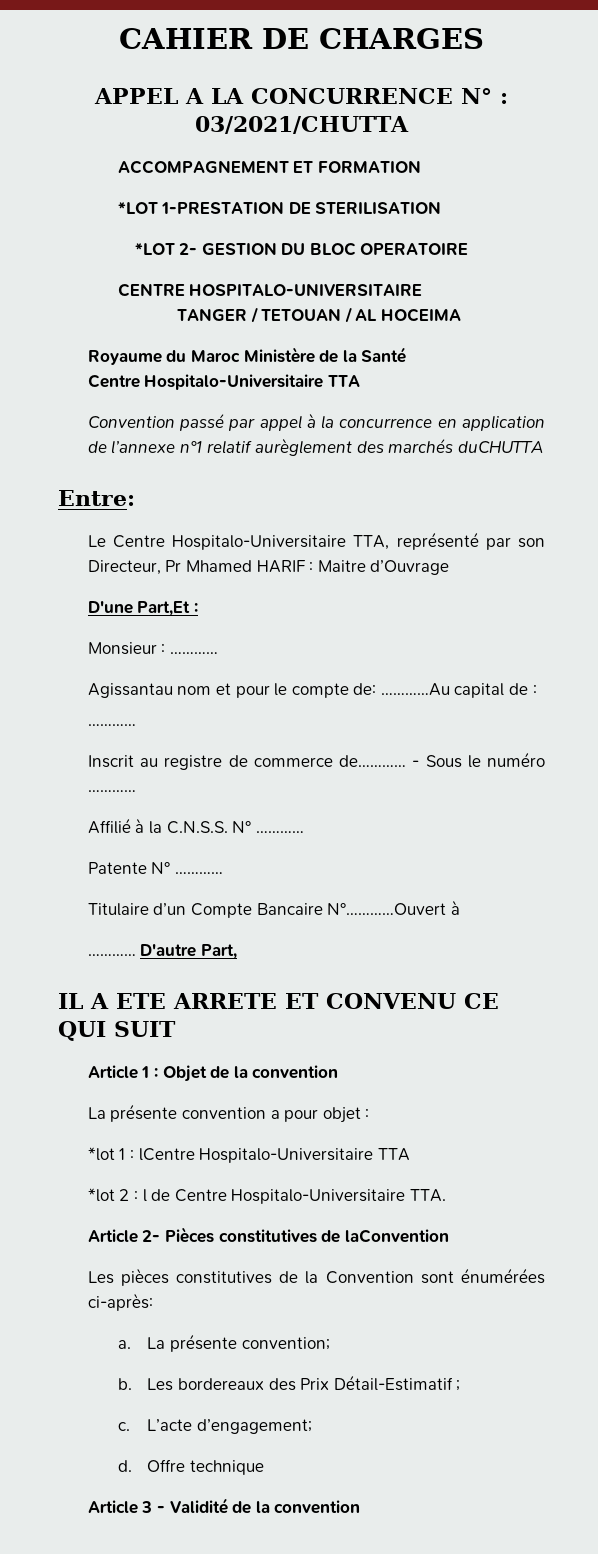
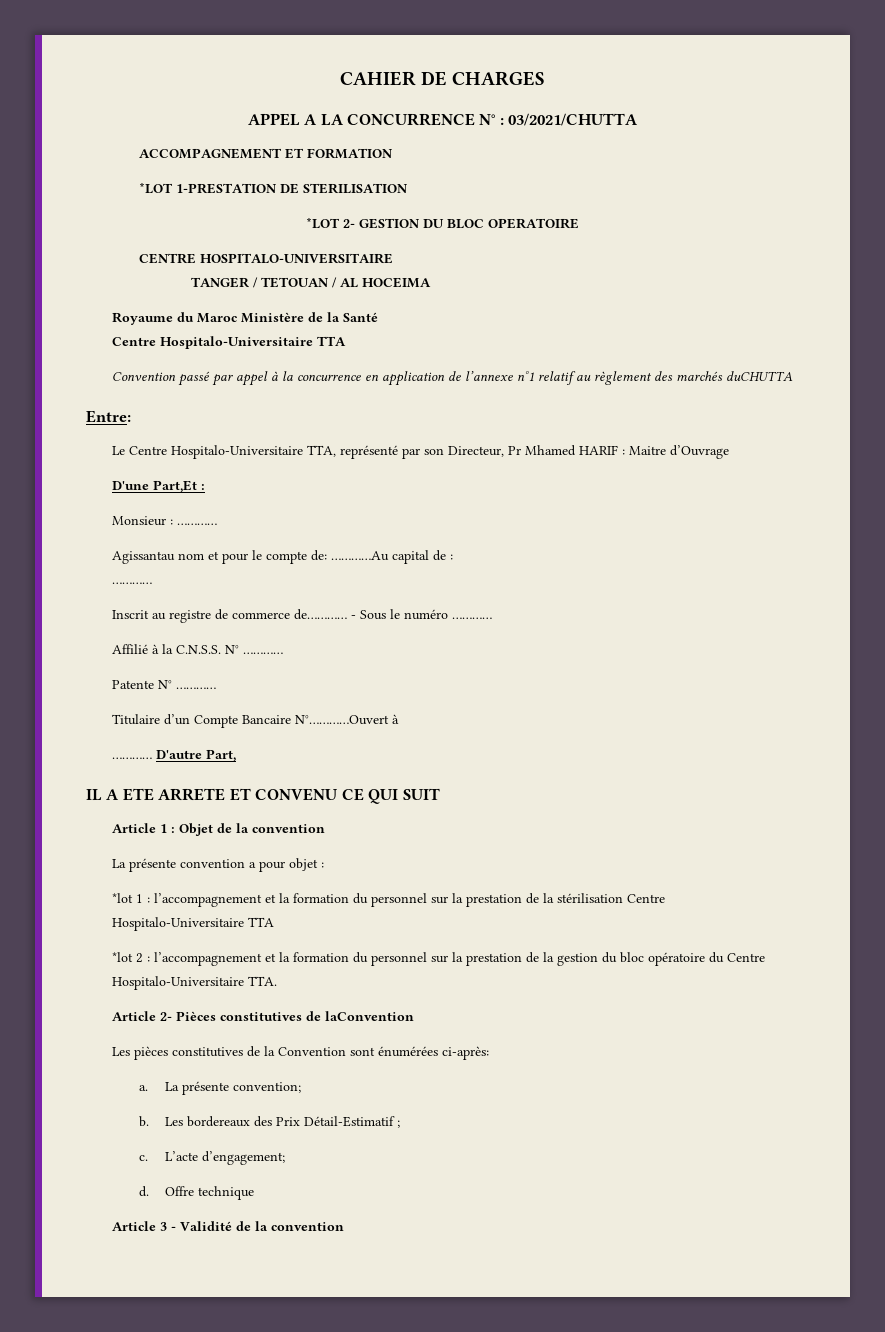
- Convention passé par appel à la concurrence en application de l’annexe n°1 relatif aurèglement des marchés duCHUTTA
+ Convention passé par appel à la concurrence en application de l’annexe n°1 relatif au règlement des marchés duCHUTTA
- *lot 1 : lCentre Hospitalo-Universitaire TTA
+ *lot 1 : l’accompagnement et la formation du personnel sur la prestation de la stérilisation Centre Hospitalo-Universitaire TTA
- *lot 2 : l de Centre Hospitalo-Universitaire TTA.
+ *lot 2 : l’accompagnement et la formation du personnel sur la prestation de la gestion du bloc opératoire du Centre Hospitalo-Universitaire TTA.

